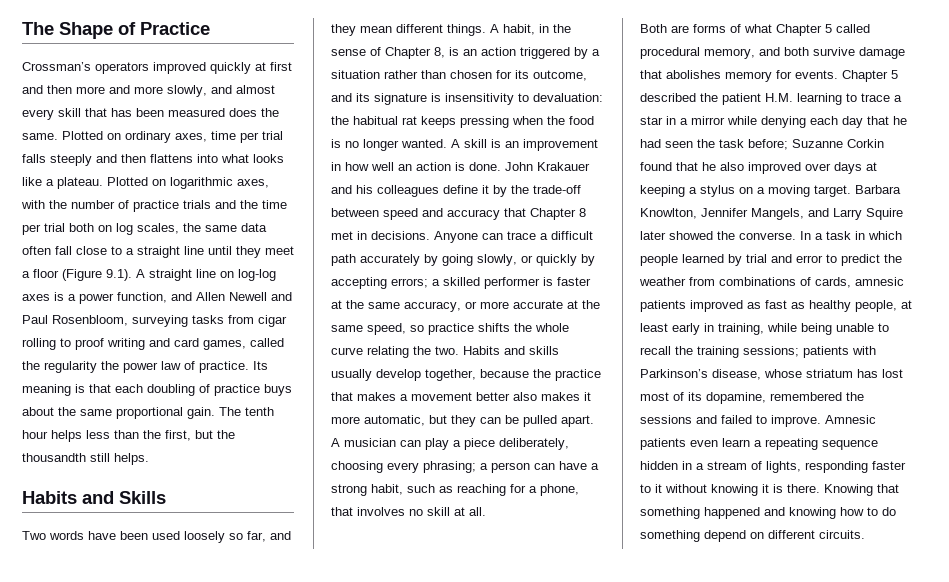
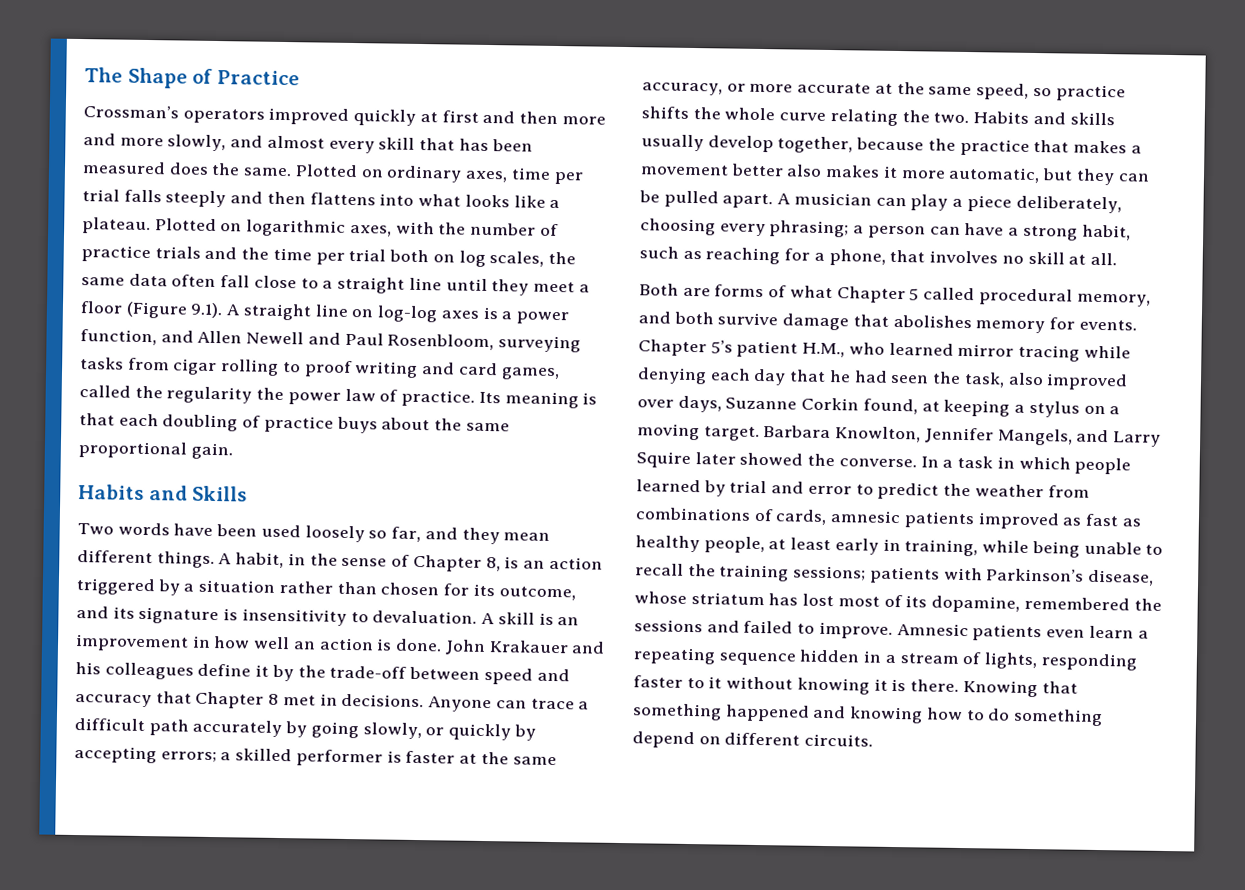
- The tenth hour helps less than the first, but the thousandth still helps.
- A habit, in the sense of Chapter 8, is an action triggered by a situation rather than chosen for its outcome, and its signature is insensitivity to devaluation: the habitual rat keeps pressing when the food is no longer wanted.
+ A habit, in the sense of Chapter 8, is an action triggered by a situation rather than chosen for its outcome, and its signature is insensitivity to devaluation.
- Chapter 5 described the patient H.M. learning to trace a star in a mirror while denying each day that he had seen the task before; Suzanne Corkin found that he also improved over days at keeping a stylus on a moving target.
+ Chapter 5’s patient H.M., who learned mirror tracing while denying each day that he had seen the task, also improved over days, Suzanne Corkin found, at keeping a stylus on a moving target.

